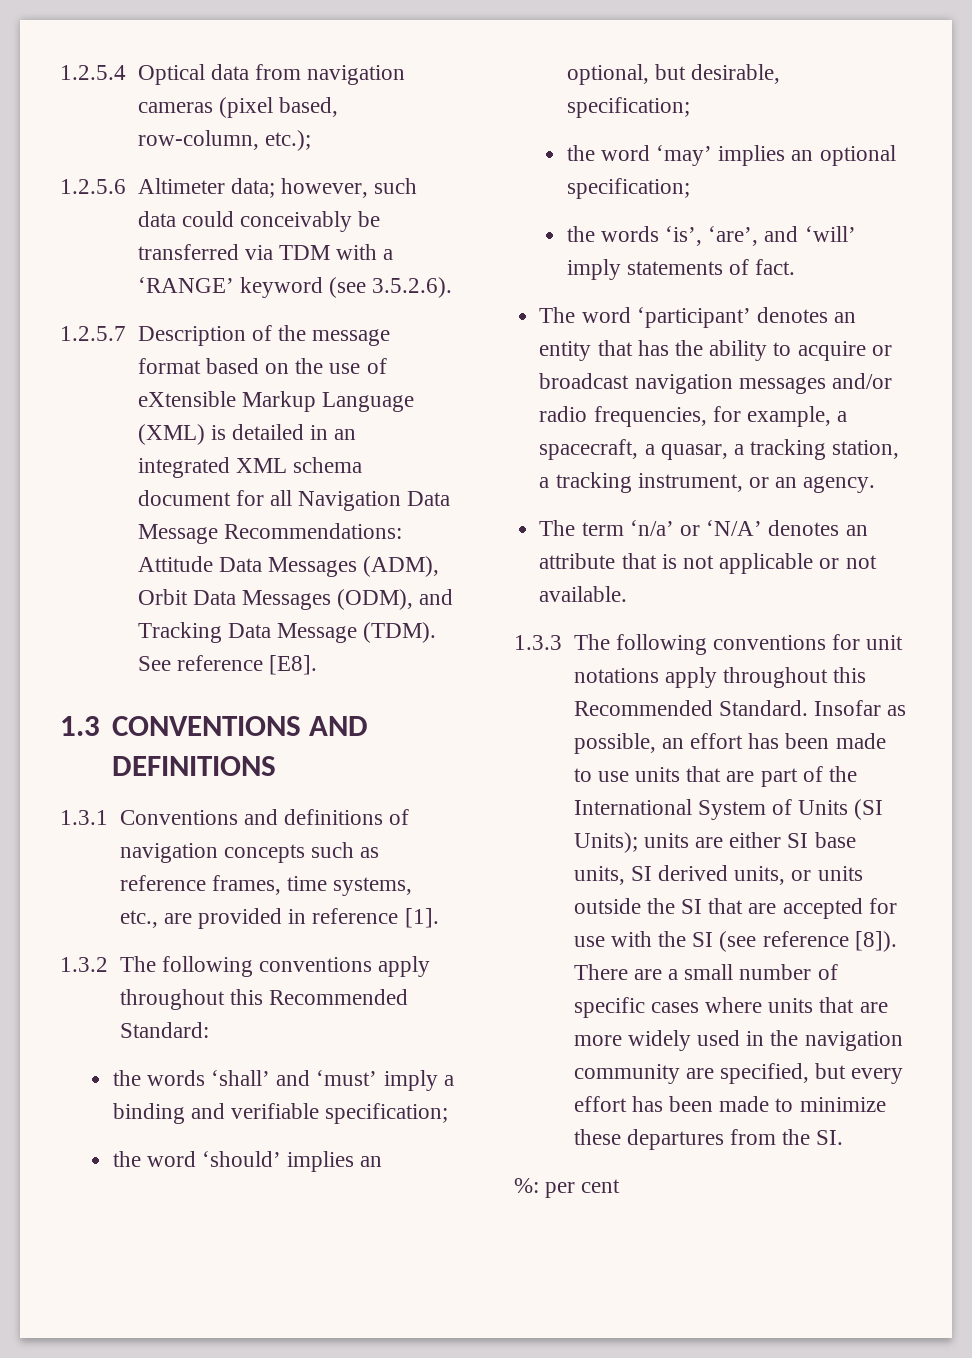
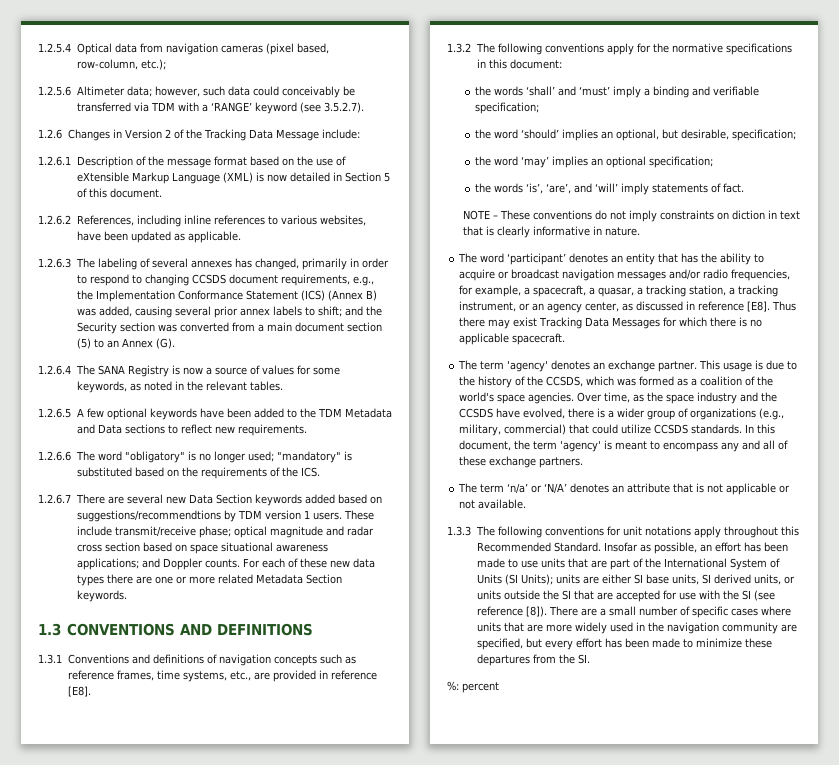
- 1.2.5.6 Altimeter data; however, such data could conceivably be transferred via TDM with a ‘RANGE’ keyword (see 3.5.2.6).
- 1.2.5.7 Description of the message format based on the use of eXtensible Markup Language (XML) is detailed in an integrated XML schema document for all Navigation Data Message Recommendations: Attitude Data Messages (ADM), Orbit Data Messages (ODM), and Tracking Data Message (TDM). See reference [E8].
+ 1.2.5.6 Altimeter data; however, such data could conceivably be transferred via TDM with a ‘RANGE’ keyword (see 3.5.2.7).
+ 1.2.6 Changes in Version 2 of the Tracking Data Message include:
+ 1.2.6.1 Description of the message format based on the use of eXtensible Markup Language (XML) is now detailed in Section 5 of this document.
+ 1.2.6.2 References, including inline references to various websites, have been updated as applicable.
+ 1.2.6.3 The labeling of several annexes has changed, primarily in order to respond to changing CCSDS document requirements, e.g., the Implementation Conformance Statement (ICS) (Annex B) was added, causing several prior annex labels to shift; and the Security section was converted from a main document section (5) to an Annex (G).
+ 1.2.6.4 The SANA Registry is now a source of values for some keywords, as noted in the relevant tables.
+ 1.2.6.5 A few optional keywords have been added to the TDM Metadata and Data sections to reflect new requirements.
+ 1.2.6.6 The word "obligatory" is no longer used; "mandatory" is substituted based on the requirements of the ICS.
+ 1.2.6.7 There are several new Data Section keywords added based on suggestions/recommendtions by TDM version 1 users. These include transmit/receive phase; optical magnitude and radar cross section based on space situational awareness applications; and Doppler counts. For each of these new data types there are one or more related Metadata Section keywords.
- 1.3.1 Conventions and definitions of navigation concepts such as reference frames, time systems, etc., are provided in reference [1].
+ 1.3.1 Conventions and definitions of navigation concepts such as reference frames, time systems, etc., are provided in reference [E8].
- 1.3.2 The following conventions apply throughout this Recommended Standard:
+ 1.3.2 The following conventions apply for the normative specifications in this document:
+ NOTE – These conventions do not imply constraints on diction in text that is clearly informative in nature.
- The word ‘participant’ denotes an entity that has the ability to acquire or broadcast navigation messages and/or radio frequencies, for example, a spacecraft, a quasar, a tracking station, a tracking instrument, or an agency.
+ The word ‘participant’ denotes an entity that has the ability to acquire or broadcast navigation messages and/or radio frequencies, for example, a spacecraft, a quasar, a tracking station, a tracking instrument, or an agency center, as discussed in reference [E8]. Thus there may exist Tracking Data Messages for which there is no applicable spacecraft.
+ The term 'agency' denotes an exchange partner. This usage is due to the history of the CCSDS, which was formed as a coalition of the world's space agencies. Over time, as the space industry and the CCSDS have evolved, there is a wider group of organizations (e.g., military, commercial) that could utilize CCSDS standards. In this document, the term 'agency' is meant to encompass any and all of these exchange partners.
- %: per cent
+ %: percent

